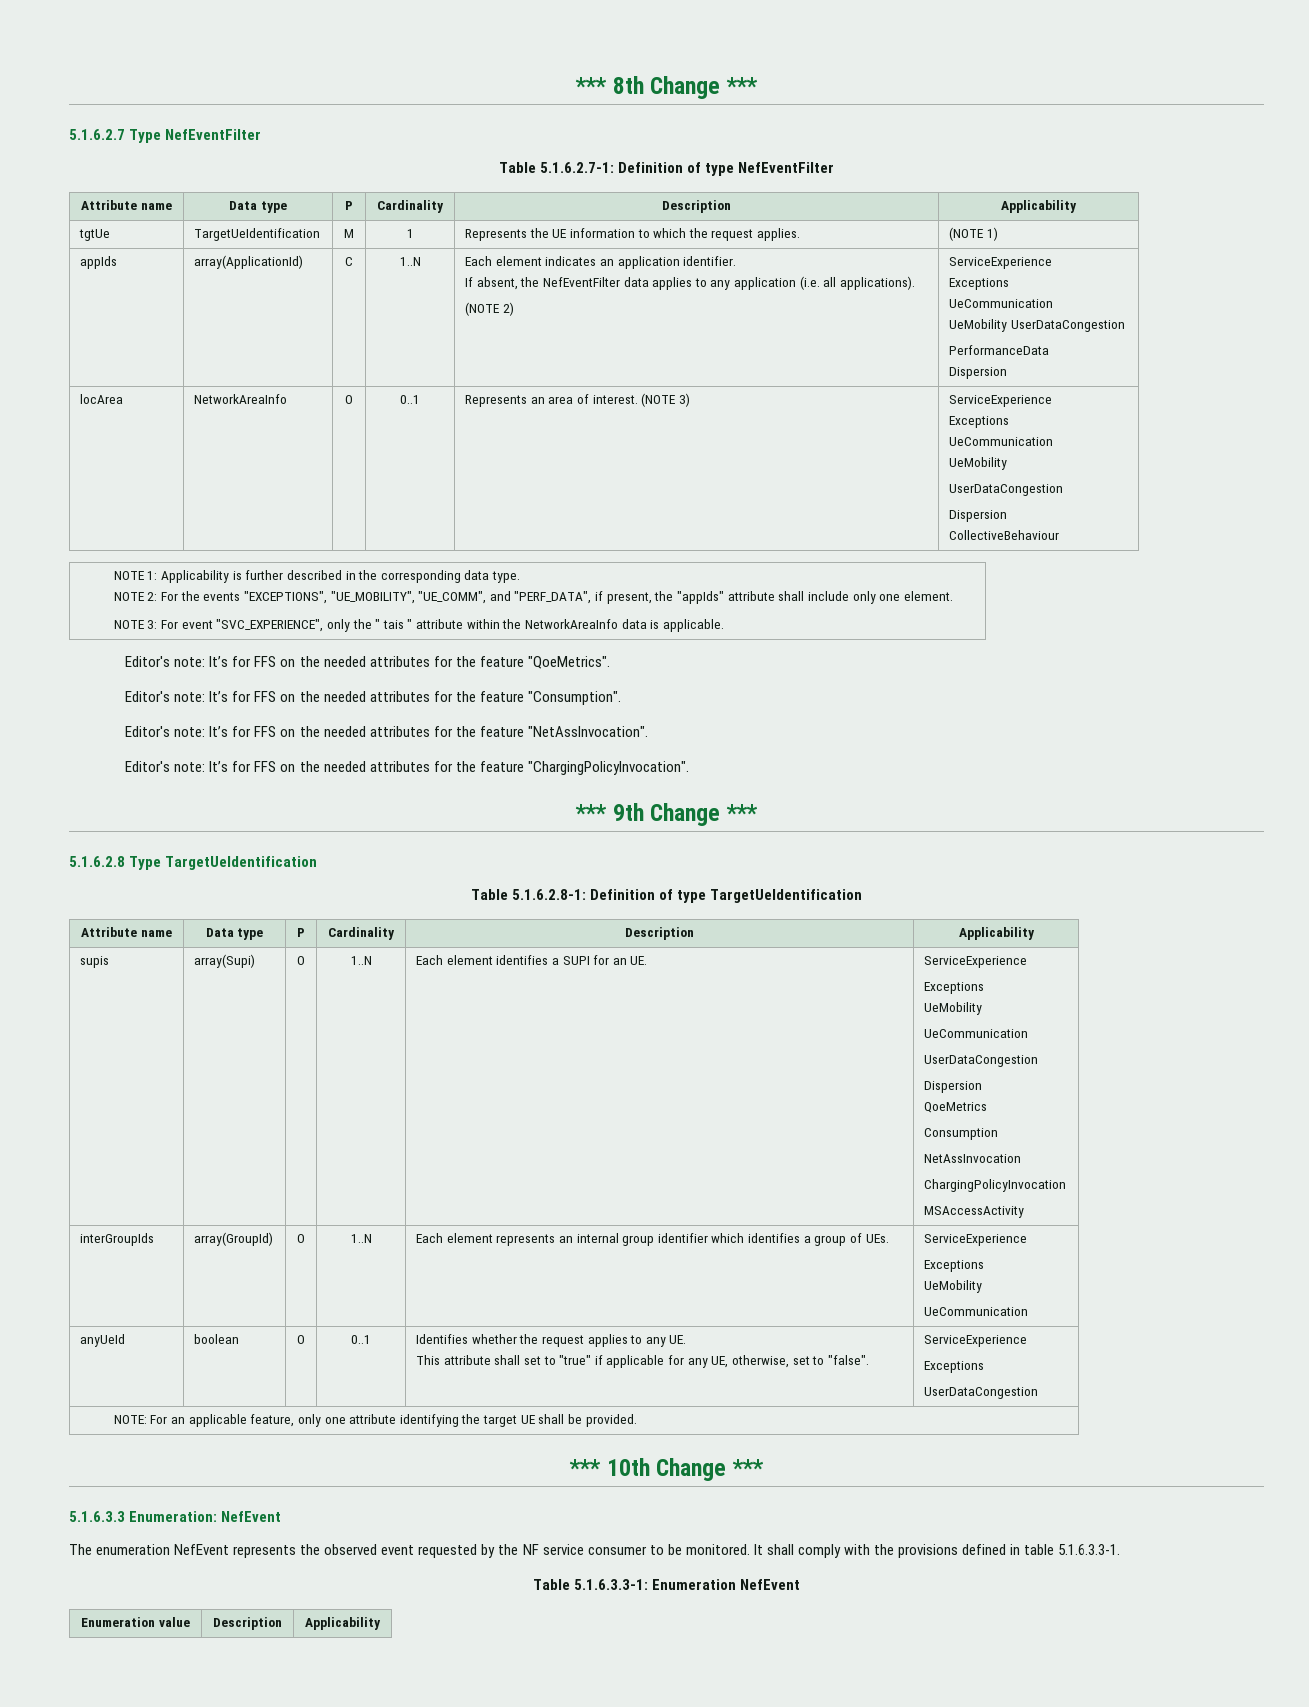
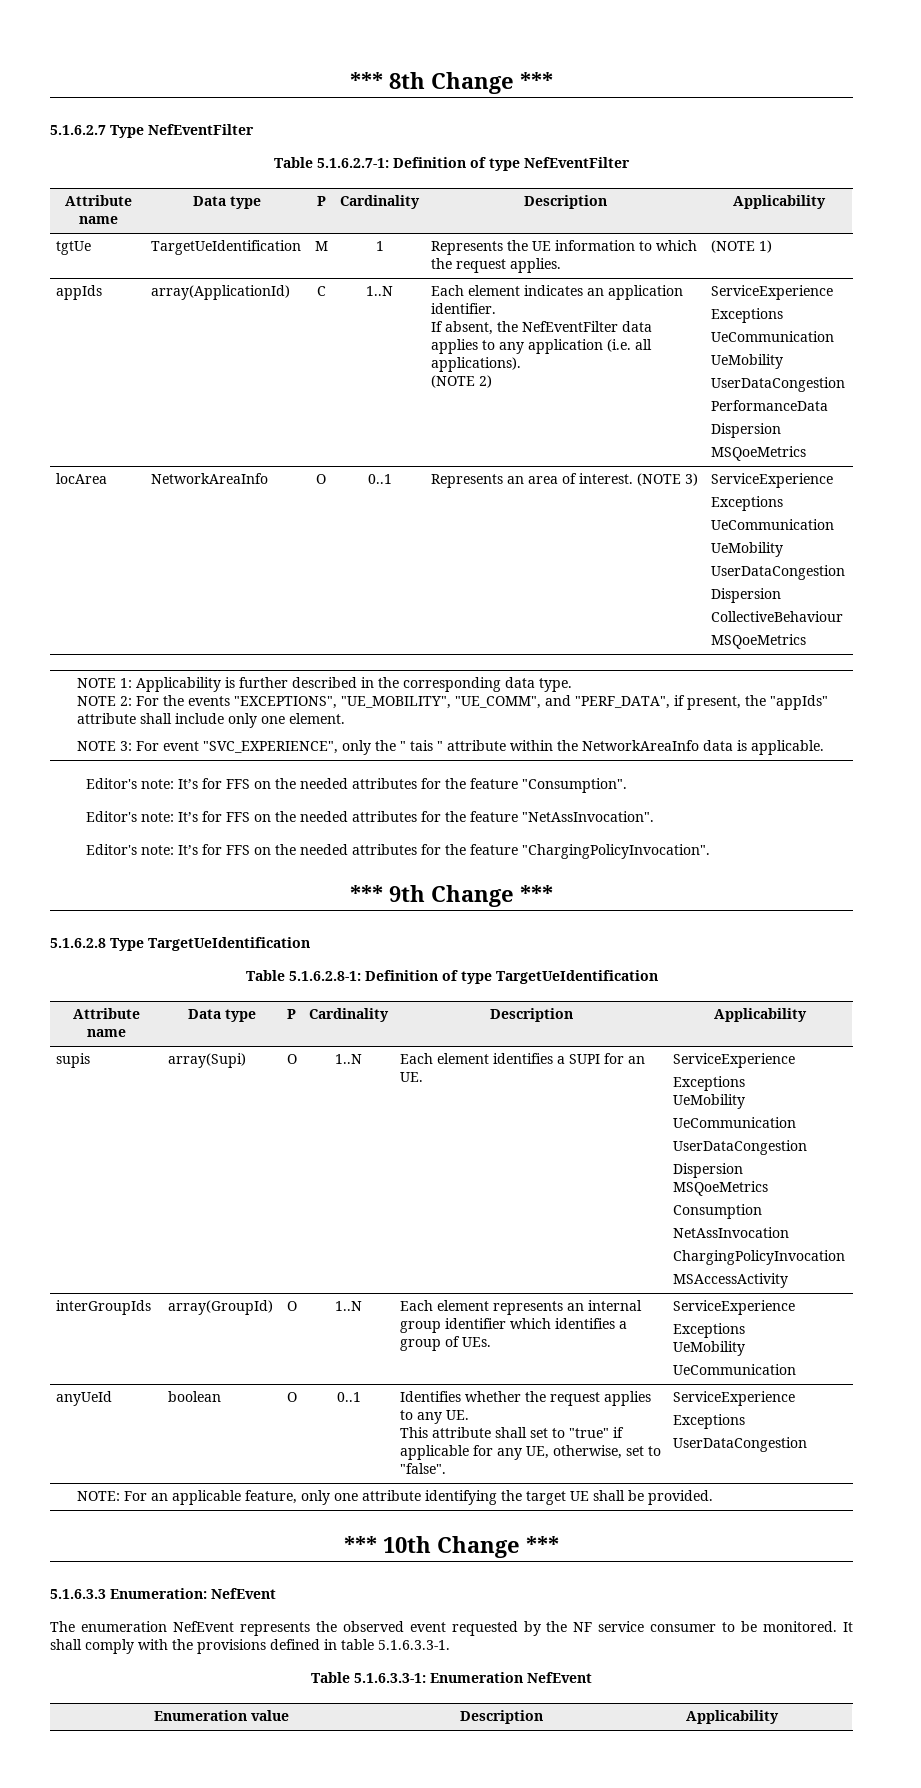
  appIds | array(ApplicationId) | C | 1..N | Each element indicates an application identifier.
  If absent, the NefEventFilter data applies to any application (i.e. all applications).
  (NOTE 2) | ServiceExperience
  Exceptions
  UeCommunication
- UeMobility UserDataCongestion
+ UeMobility
+ UserDataCongestion
  PerformanceData
  Dispersion
+ MSQoeMetrics
  locArea | NetworkAreaInfo | O | 0..1 | Represents an area of interest. (NOTE 3) | ServiceExperience
  Exceptions
  UeCommunication
  UeMobility
  UserDataCongestion
  Dispersion
  CollectiveBehaviour
+ MSQoeMetrics
- Editor's note: It’s for FFS on the needed attributes for the feature "QoeMetrics".
  supis | array(Supi) | O | 1..N | Each element identifies a SUPI for an UE. | ServiceExperience
  Exceptions
  UeMobility
  UeCommunication
  UserDataCongestion
  Dispersion
- QoeMetrics
+ MSQoeMetrics

